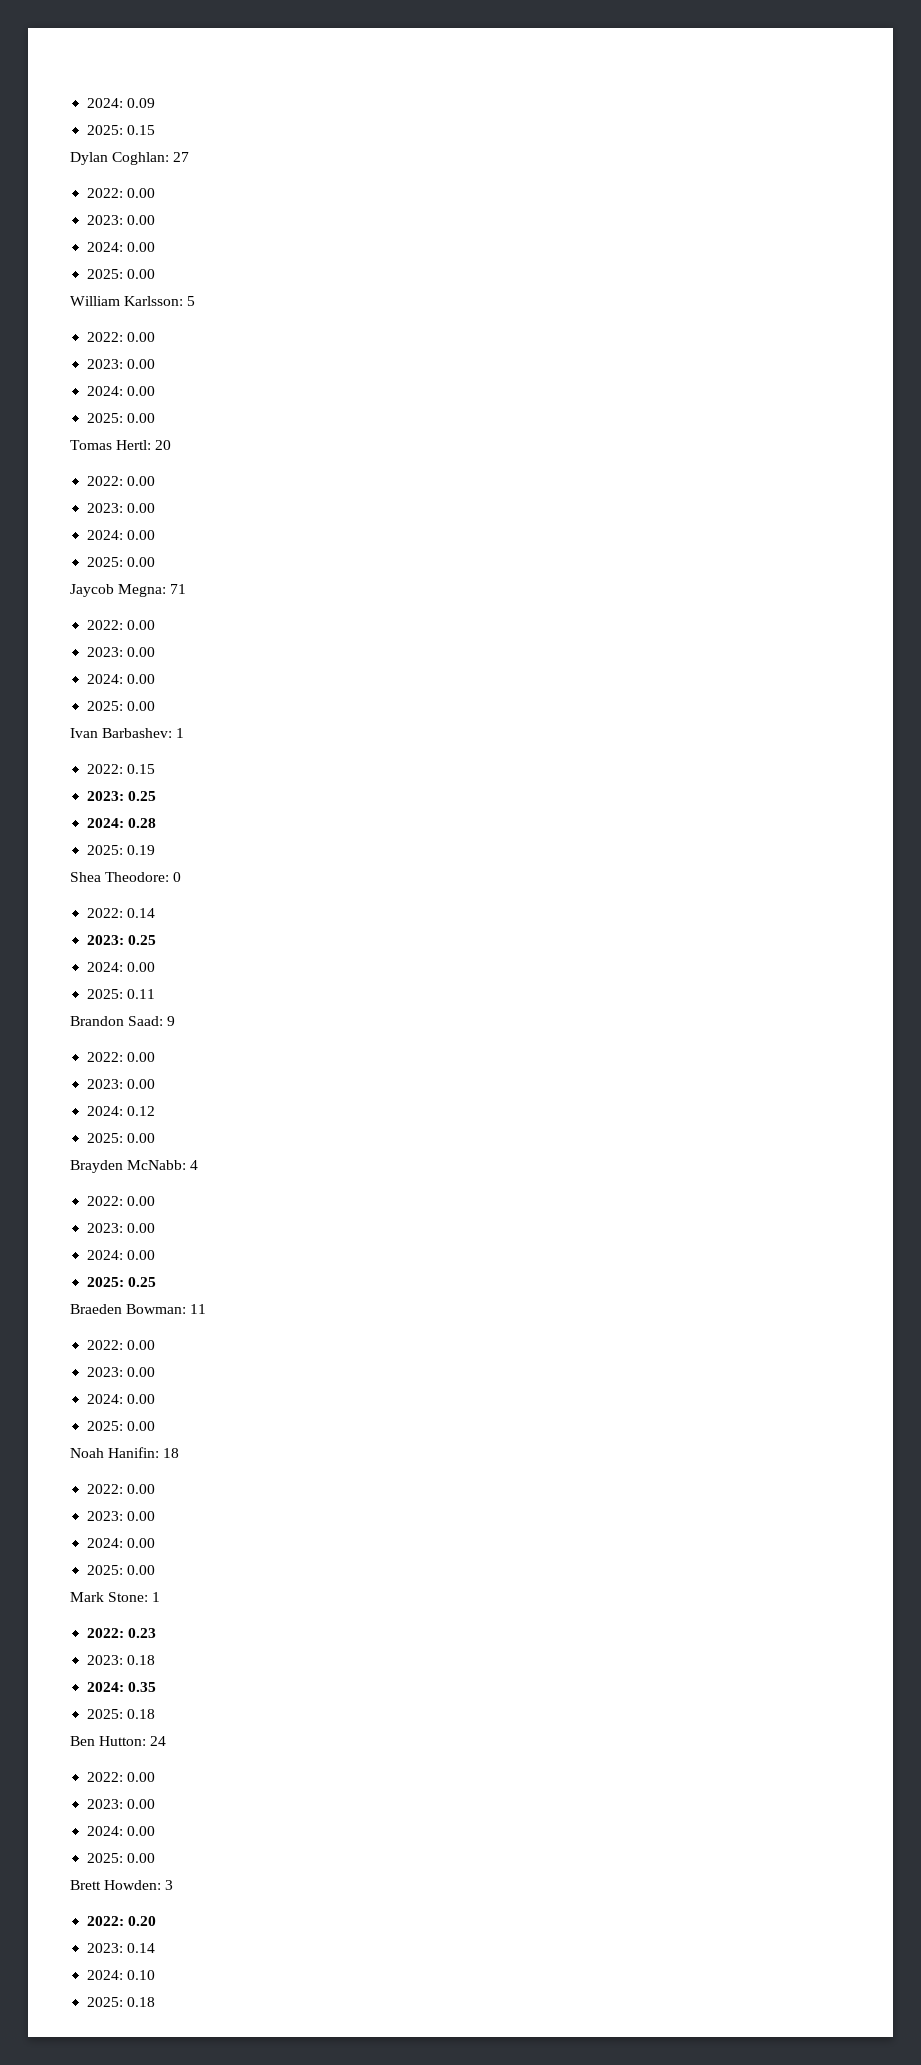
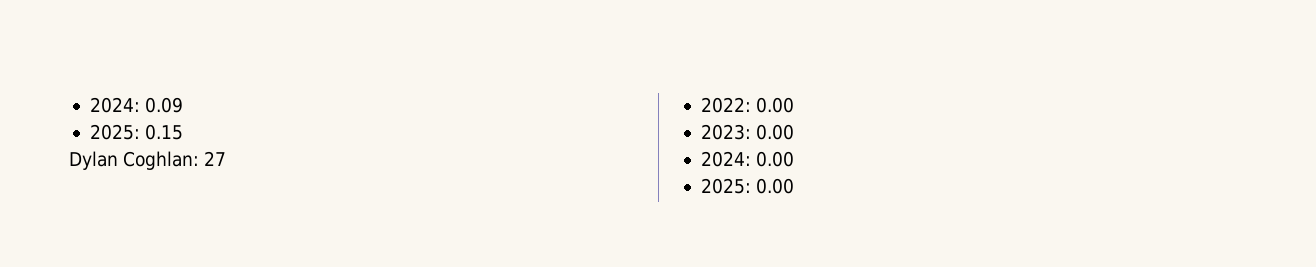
- William Karlsson: 5
- 2022: 0.00
- 2023: 0.00
- 2024: 0.00
- 2025: 0.00
- Tomas Hertl: 20
- 2022: 0.00
- 2023: 0.00
- 2024: 0.00
- 2025: 0.00
- Jaycob Megna: 71
- 2022: 0.00
- 2023: 0.00
- 2024: 0.00
- 2025: 0.00
- Ivan Barbashev: 1
- 2022: 0.15
- 2023: 0.25
- 2024: 0.28
- 2025: 0.19
- Shea Theodore: 0
- 2022: 0.14
- 2023: 0.25
- 2024: 0.00
- 2025: 0.11
- Brandon Saad: 9
- 2022: 0.00
- 2023: 0.00
- 2024: 0.12
- 2025: 0.00
- Brayden McNabb: 4
- 2022: 0.00
- 2023: 0.00
- 2024: 0.00
- 2025: 0.25
- Braeden Bowman: 11
- 2022: 0.00
- 2023: 0.00
- 2024: 0.00
- 2025: 0.00
- Noah Hanifin: 18
- 2022: 0.00
- 2023: 0.00
- 2024: 0.00
- 2025: 0.00
- Mark Stone: 1
- 2022: 0.23
- 2023: 0.18
- 2024: 0.35
- 2025: 0.18
- Ben Hutton: 24
- 2022: 0.00
- 2023: 0.00
- 2024: 0.00
- 2025: 0.00
- Brett Howden: 3
- 2022: 0.20
- 2023: 0.14
- 2024: 0.10
- 2025: 0.18

